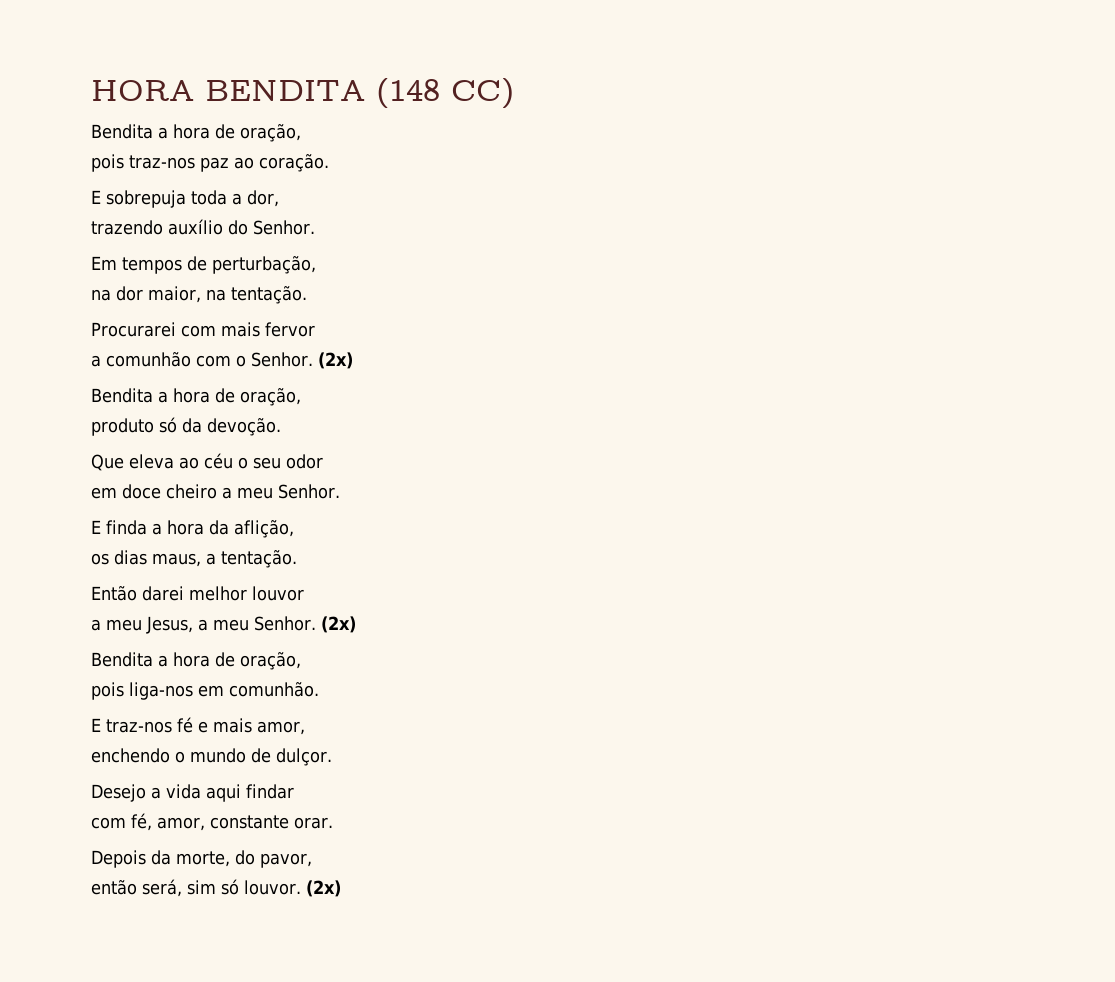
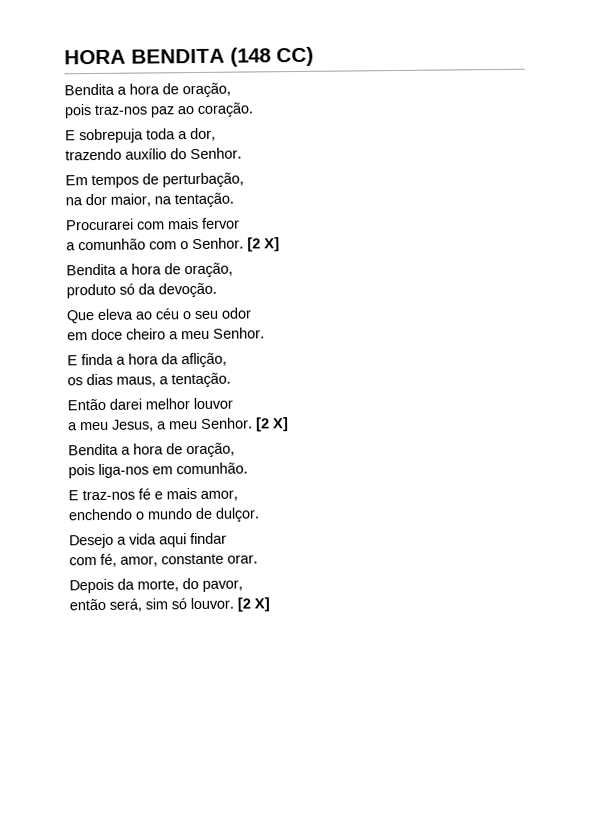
- a comunhão com o Senhor. (2x)
+ a comunhão com o Senhor. [2 X]
- a meu Jesus, a meu Senhor. (2x)
+ a meu Jesus, a meu Senhor. [2 X]
- então será, sim só louvor. (2x)
+ então será, sim só louvor. [2 X]

